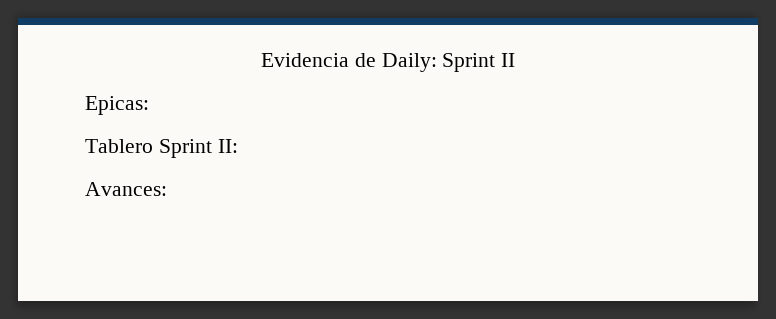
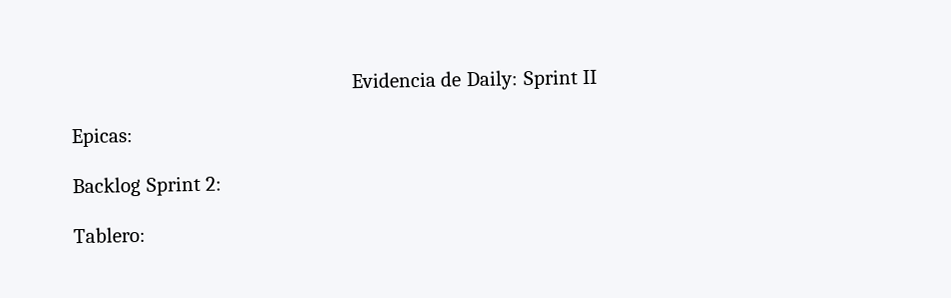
- Tablero Sprint II:
- Avances:
+ Backlog Sprint 2:
+ Tablero:

